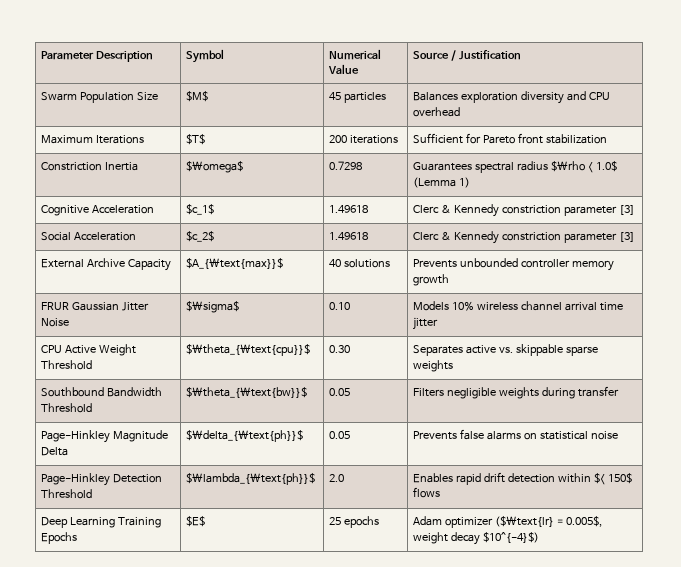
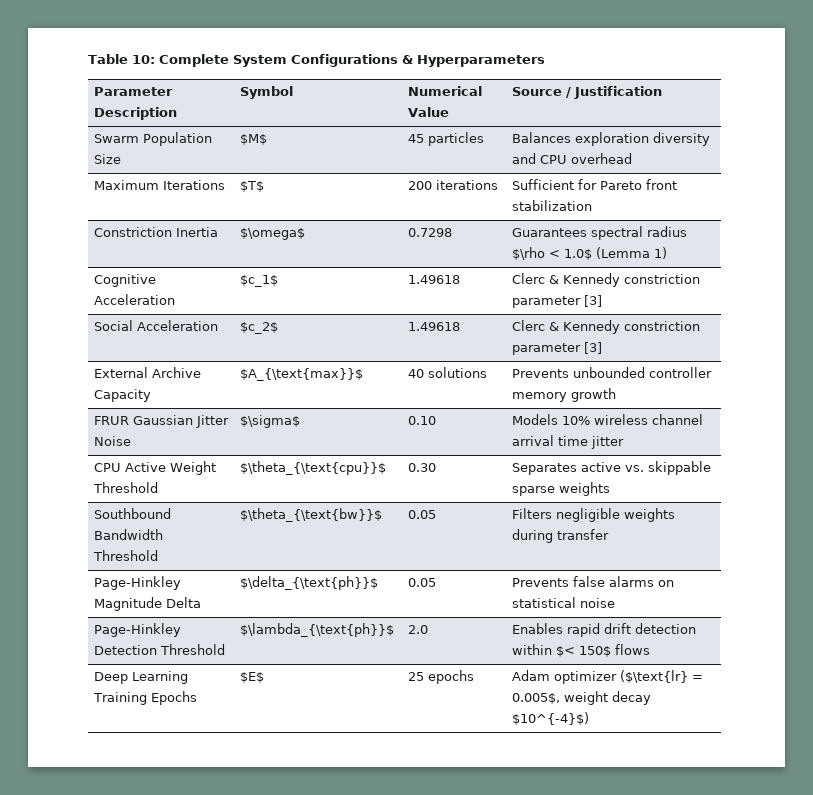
+ Table 10: Complete System Configurations & Hyperparameters

